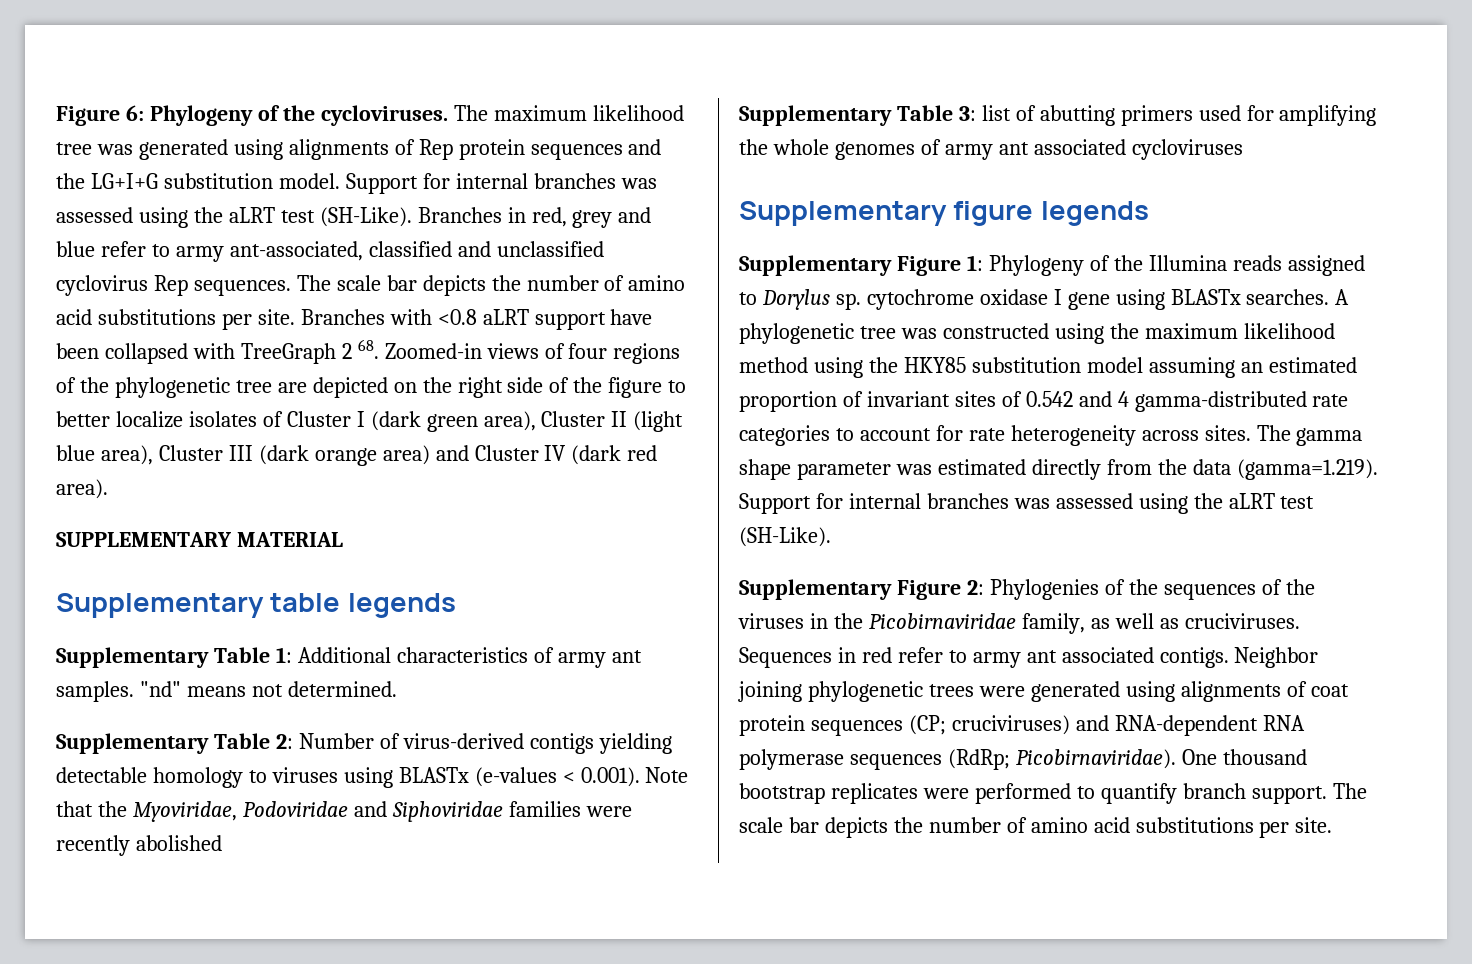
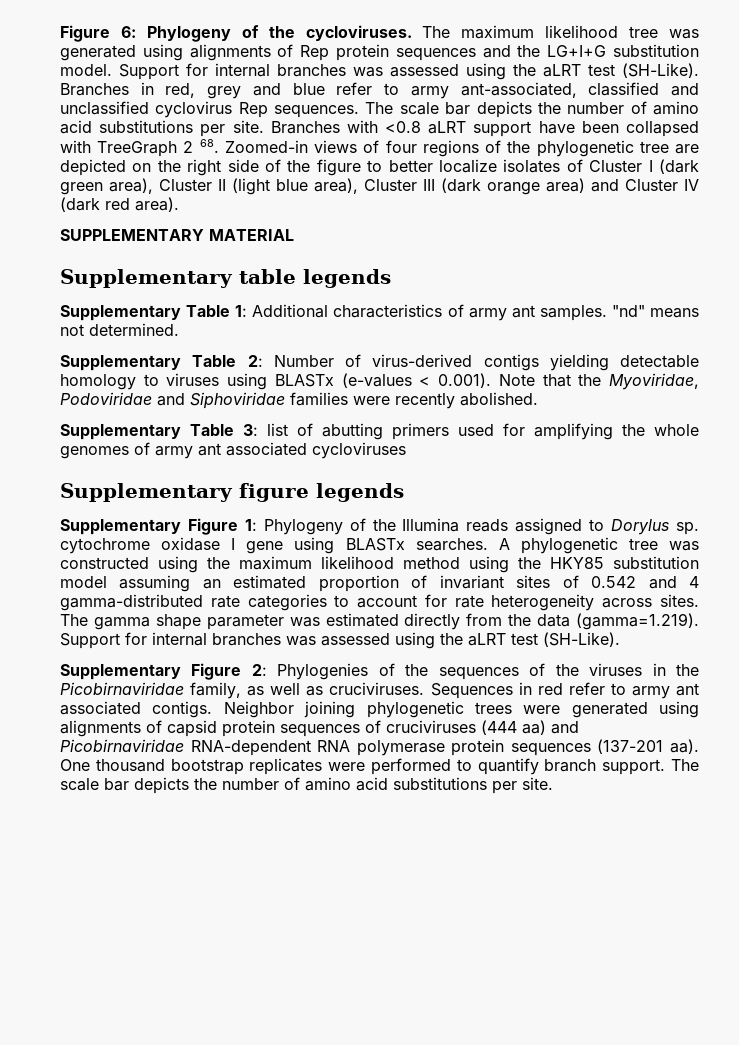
- Supplementary Table 2: Number of virus-derived contigs yielding detectable homology to viruses using BLASTx (e-values < 0.001). Note that the Myoviridae, Podoviridae and Siphoviridae families were recently abolished
+ Supplementary Table 2: Number of virus-derived contigs yielding detectable homology to viruses using BLASTx (e-values < 0.001). Note that the Myoviridae, Podoviridae and Siphoviridae families were recently abolished.
- Neighbor joining phylogenetic trees were generated using alignments of coat protein sequences (CP; cruciviruses) and RNA-dependent RNA polymerase sequences (RdRp; Picobirnaviridae).
+ Neighbor joining phylogenetic trees were generated using alignments of capsid protein sequences of cruciviruses (444 aa) and Picobirnaviridae RNA-dependent RNA polymerase protein sequences (137-201 aa).

